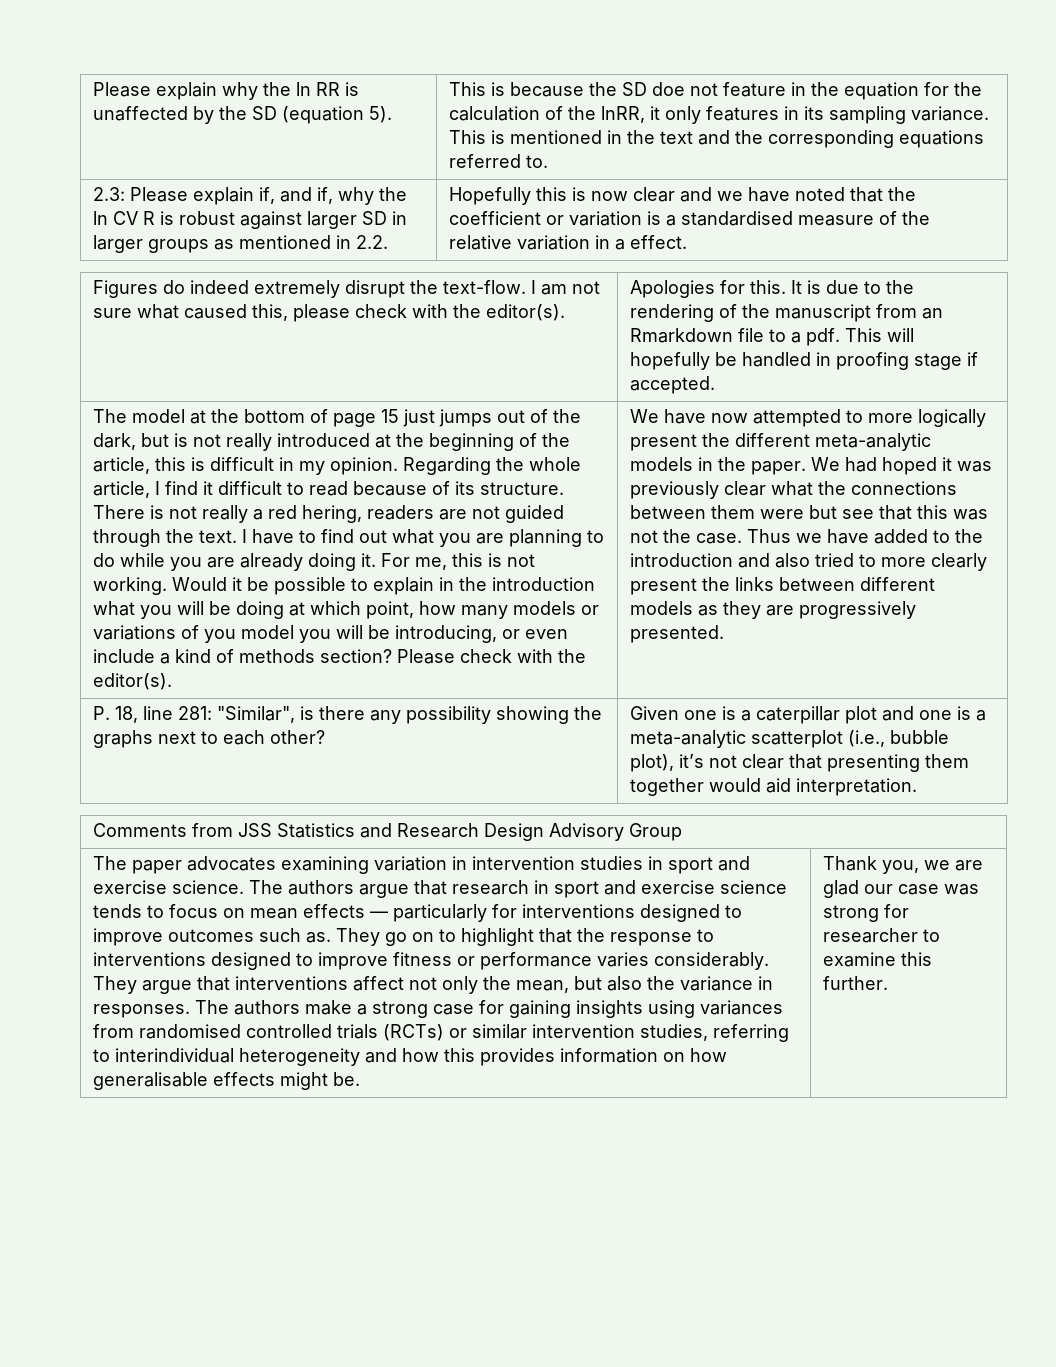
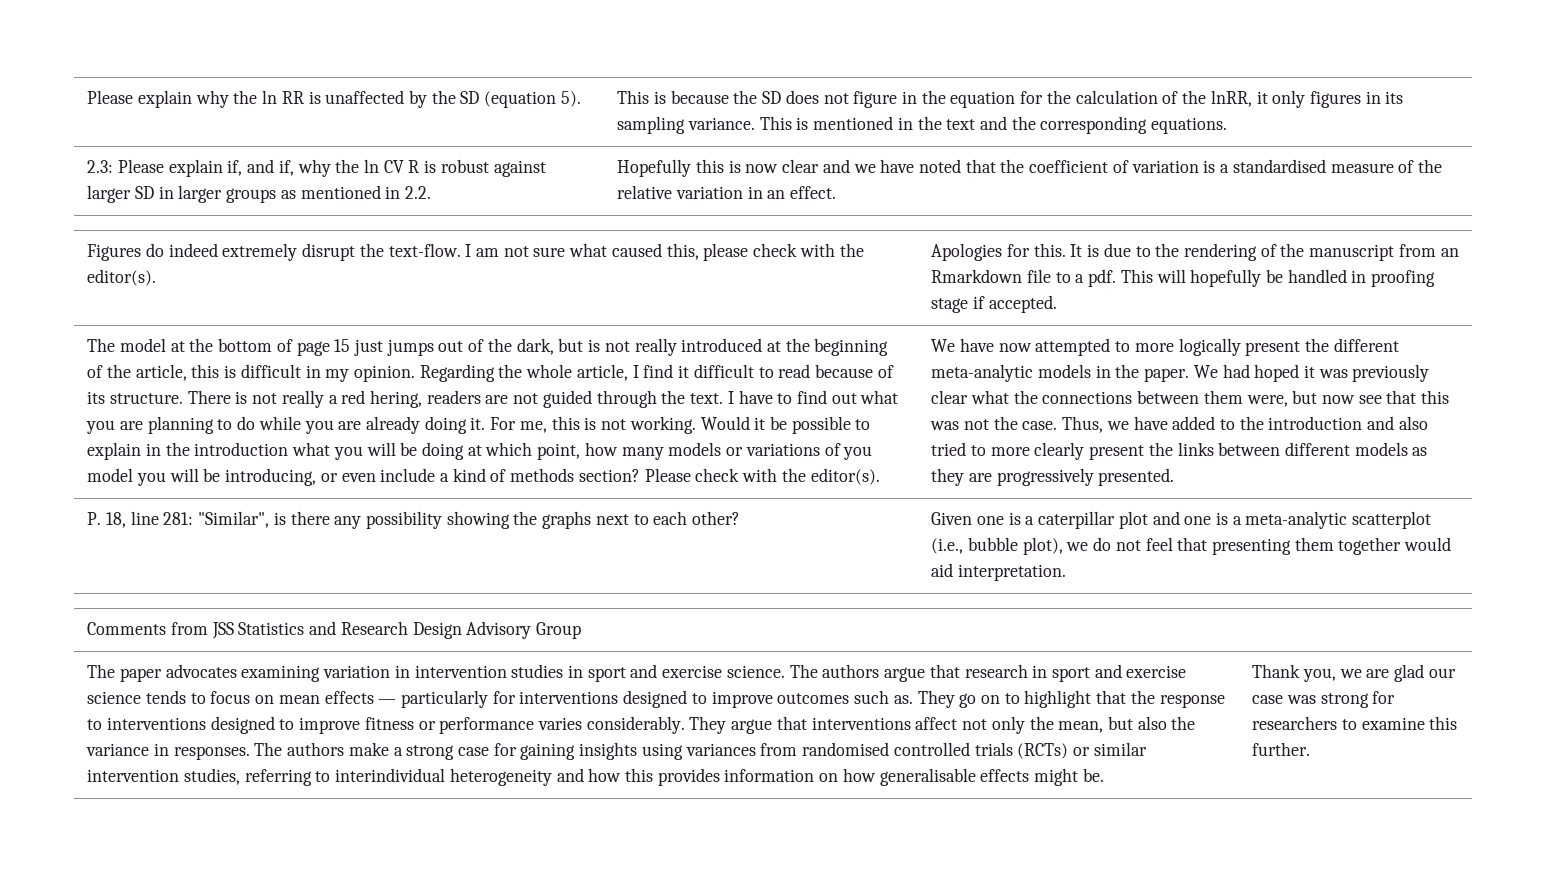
- This is because the SD doe not feature in the equation for the calculation of the lnRR, it only features in its sampling variance.
+ This is because the SD does not figure in the equation for the calculation of the lnRR, it only figures in its sampling variance.
- This is mentioned in the text and the corresponding equations referred to.
+ This is mentioned in the text and the corresponding equations.
- Hopefully this is now clear and we have noted that the coefficient or variation is a standardised measure of the relative variation in a effect.
+ Hopefully this is now clear and we have noted that the coefficient of variation is a standardised measure of the relative variation in an effect.
- We had hoped it was previously clear what the connections between them were but see that this was not the case.
+ We had hoped it was previously clear what the connections between them were, but now see that this was not the case.
- Thus we have added to the introduction and also tried to more clearly present the links between different models as they are progressively presented.
+ Thus, we have added to the introduction and also tried to more clearly present the links between different models as they are progressively presented.
- Given one is a caterpillar plot and one is a meta-analytic scatterplot (i.e., bubble plot), it’s not clear that presenting them together would aid interpretation.
+ Given one is a caterpillar plot and one is a meta-analytic scatterplot (i.e., bubble plot), we do not feel that presenting them together would aid interpretation.
- Thank you, we are glad our case was strong for researcher to examine this further.
+ Thank you, we are glad our case was strong for researchers to examine this further.

